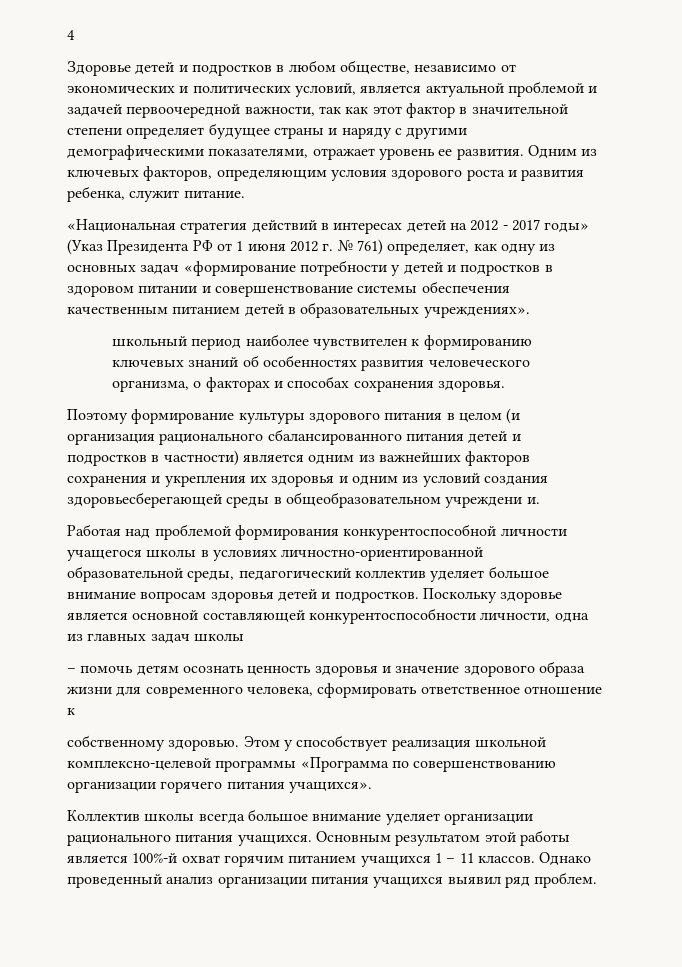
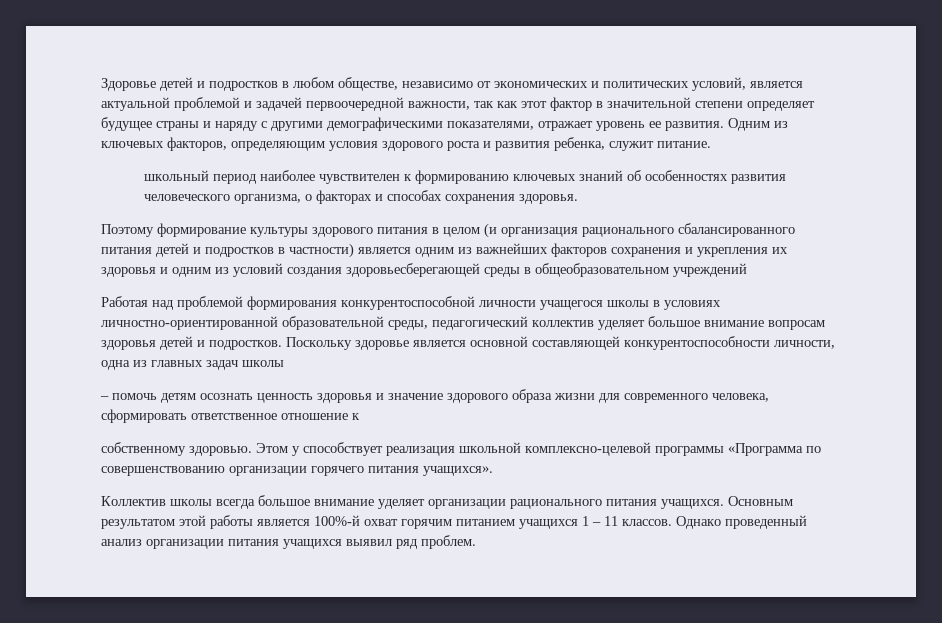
- 4
- «Национальная стратегия действий в интересах детей на 2012 - 2017 годы» (Указ Президента РФ от 1 июня 2012 г. № 761) определяет, как одну из основных задач «формирование потребности у детей и подростков в здоровом питании и совершенствование системы обеспечения качественным питанием детей в образовательных учреждениях».
- Поэтому формирование культуры здорового питания в целом (и организация рационального сбалансированного питания детей и подростков в частности) является одним из важнейших факторов сохранения и укрепления их здоровья и одним из условий создания здоровьесберегающей среды в общеобразовательном учреждени и.
+ Поэтому формирование культуры здорового питания в целом (и организация рационального сбалансированного питания детей и подростков в частности) является одним из важнейших факторов сохранения и укрепления их здоровья и одним из условий создания здоровьесберегающей среды в общеобразовательном учреждений

